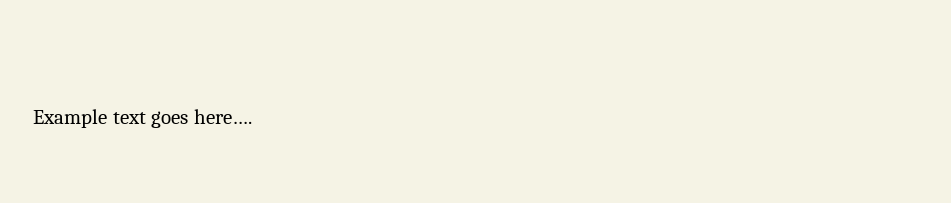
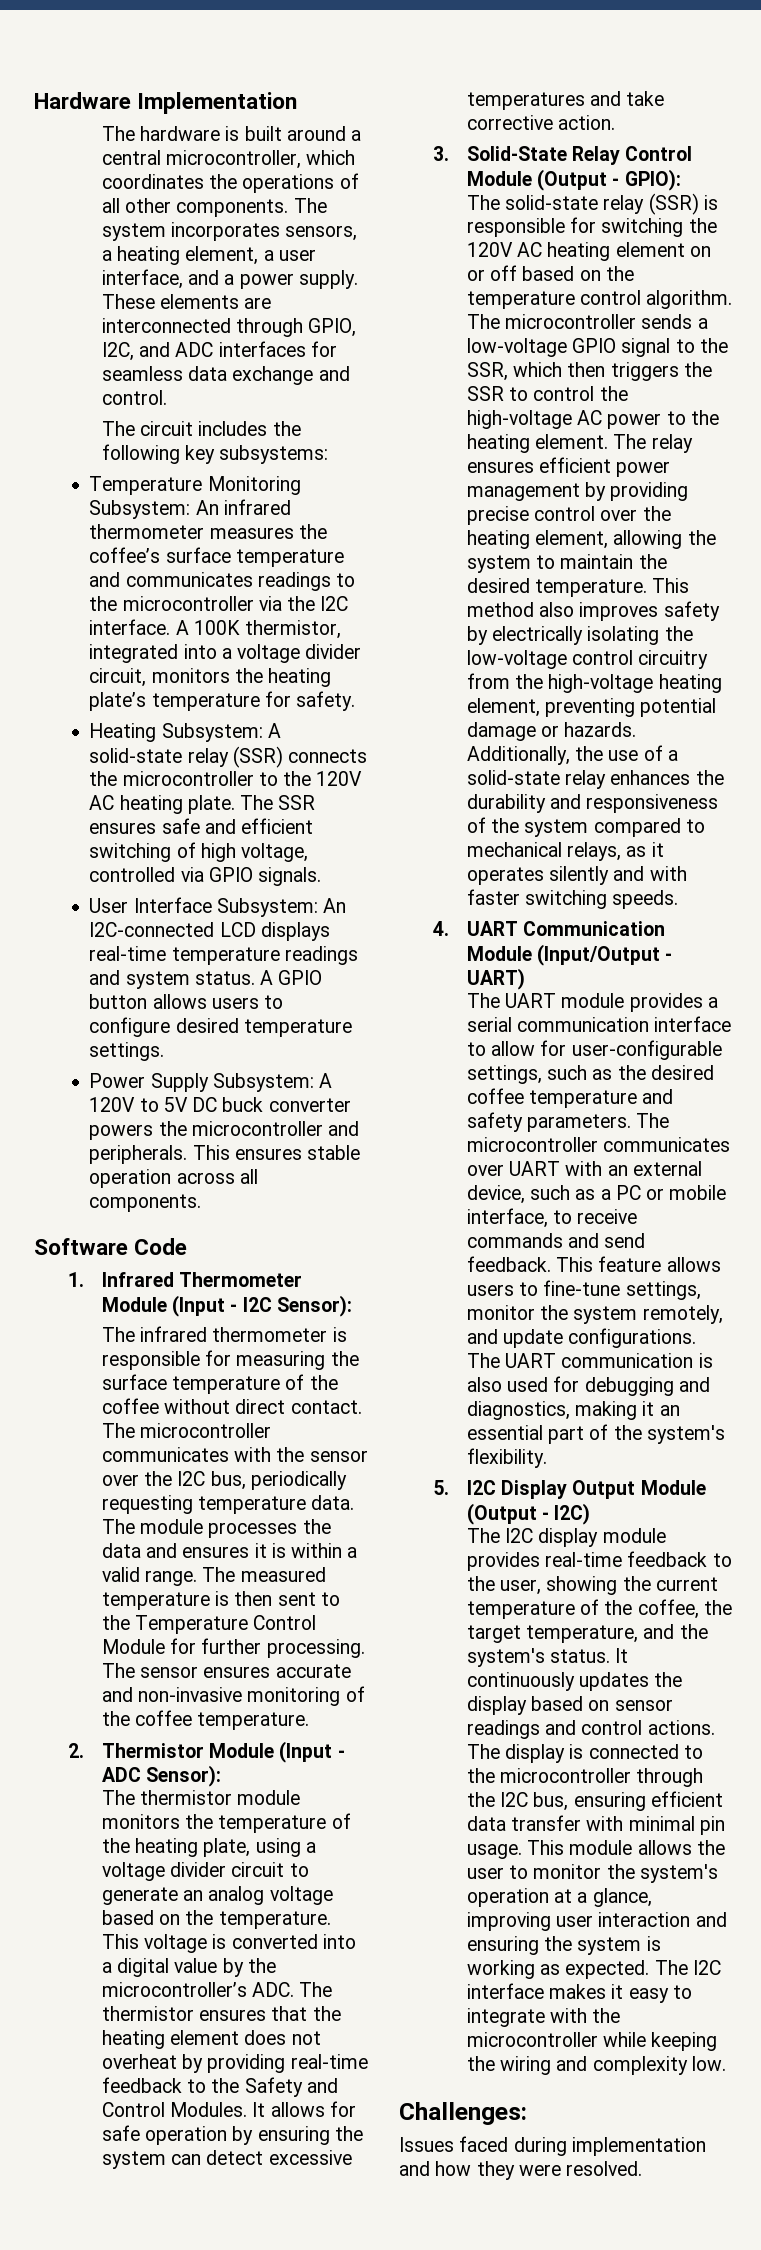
- Example text goes here….
+ Hardware Implementation
+ The hardware is built around a central microcontroller, which coordinates the operations of all other components. The system incorporates sensors, a heating element, a user interface, and a power supply. These elements are interconnected through GPIO, I2C, and ADC interfaces for seamless data exchange and control.
+ The circuit includes the following key subsystems:
+ Temperature Monitoring Subsystem: An infrared thermometer measures the coffee’s surface temperature and communicates readings to the microcontroller via the I2C interface. A 100K thermistor, integrated into a voltage divider circuit, monitors the heating plate’s temperature for safety.
+ Heating Subsystem: A solid-state relay (SSR) connects the microcontroller to the 120V AC heating plate. The SSR ensures safe and efficient switching of high voltage, controlled via GPIO signals.
+ User Interface Subsystem: An I2C-connected LCD displays real-time temperature readings and system status. A GPIO button allows users to configure desired temperature settings.
+ Power Supply Subsystem: A 120V to 5V DC buck converter powers the microcontroller and peripherals. This ensures stable operation across all components.
+ Software Code
+ 1. Infrared Thermometer Module (Input - I2C Sensor):
+ The infrared thermometer is responsible for measuring the surface temperature of the coffee without direct contact. The microcontroller communicates with the sensor over the I2C bus, periodically requesting temperature data. The module processes the data and ensures it is within a valid range. The measured temperature is then sent to the Temperature Control Module for further processing. The sensor ensures accurate and non-invasive monitoring of the coffee temperature.
+ 2. Thermistor Module (Input - ADC Sensor):
+ The thermistor module monitors the temperature of the heating plate, using a voltage divider circuit to generate an analog voltage based on the temperature. This voltage is converted into a digital value by the microcontroller’s ADC. The thermistor ensures that the heating element does not overheat by providing real-time feedback to the Safety and Control Modules. It allows for safe operation by ensuring the system can detect excessive temperatures and take corrective action.
+ 3. Solid-State Relay Control Module (Output - GPIO):
+ The solid-state relay (SSR) is responsible for switching the 120V AC heating element on or off based on the temperature control algorithm. The microcontroller sends a low-voltage GPIO signal to the SSR, which then triggers the SSR to control the high-voltage AC power to the heating element. The relay ensures efficient power management by providing precise control over the heating element, allowing the system to maintain the desired temperature. This method also improves safety by electrically isolating the low-voltage control circuitry from the high-voltage heating element, preventing potential damage or hazards. Additionally, the use of a solid-state relay enhances the durability and responsiveness of the system compared to mechanical relays, as it operates silently and with faster switching speeds.
+ 4. UART Communication Module (Input/Output - UART)
+ The UART module provides a serial communication interface to allow for user-configurable settings, such as the desired coffee temperature and safety parameters. The microcontroller communicates over UART with an external device, such as a PC or mobile interface, to receive commands and send feedback. This feature allows users to fine-tune settings, monitor the system remotely, and update configurations. The UART communication is also used for debugging and diagnostics, making it an essential part of the system's flexibility.
+ 5. I2C Display Output Module (Output - I2C)
+ The I2C display module provides real-time feedback to the user, showing the current temperature of the coffee, the target temperature, and the system's status. It continuously updates the display based on sensor readings and control actions. The display is connected to the microcontroller through the I2C bus, ensuring efficient data transfer with minimal pin usage. This module allows the user to monitor the system's operation at a glance, improving user interaction and ensuring the system is working as expected. The I2C interface makes it easy to integrate with the microcontroller while keeping the wiring and complexity low.
+ Challenges:
+ Issues faced during implementation and how they were resolved.

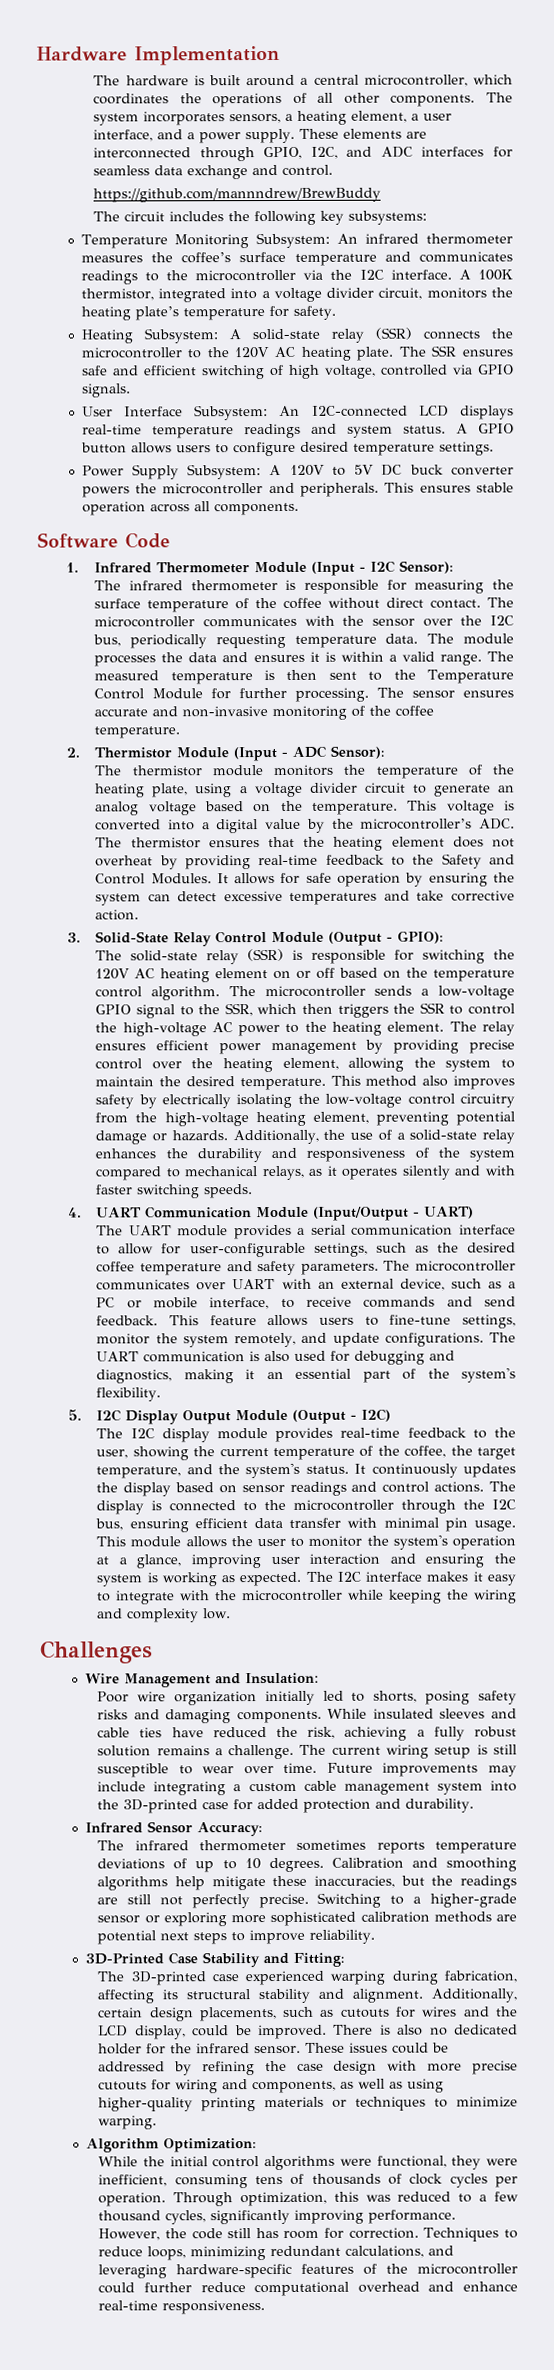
+ https://github.com/mannndrew/BrewBuddy
- Challenges:
- Issues faced during implementation and how they were resolved.
+ Challenges
+ Wire Management and Insulation:
+ Poor wire organization initially led to shorts, posing safety risks and damaging components. While insulated sleeves and cable ties have reduced the risk, achieving a fully robust solution remains a challenge. The current wiring setup is still susceptible to wear over time. Future improvements may include integrating a custom cable management system into the 3D-printed case for added protection and durability.
+ Infrared Sensor Accuracy:
+ The infrared thermometer sometimes reports temperature deviations of up to 10 degrees. Calibration and smoothing algorithms help mitigate these inaccuracies, but the readings are still not perfectly precise. Switching to a higher-grade sensor or exploring more sophisticated calibration methods are potential next steps to improve reliability.
+ 3D-Printed Case Stability and Fitting:
+ The 3D-printed case experienced warping during fabrication, affecting its structural stability and alignment. Additionally, certain design placements, such as cutouts for wires and the LCD display, could be improved. There is also no dedicated holder for the infrared sensor. These issues could be addressed by refining the case design with more precise cutouts for wiring and components, as well as using higher-quality printing materials or techniques to minimize warping.
+ Algorithm Optimization:
+ While the initial control algorithms were functional, they were inefficient, consuming tens of thousands of clock cycles per operation. Through optimization, this was reduced to a few thousand cycles, significantly improving performance. However, the code still has room for correction. Techniques to reduce loops, minimizing redundant calculations, and leveraging hardware-specific features of the microcontroller could further reduce computational overhead and enhance real-time responsiveness.

